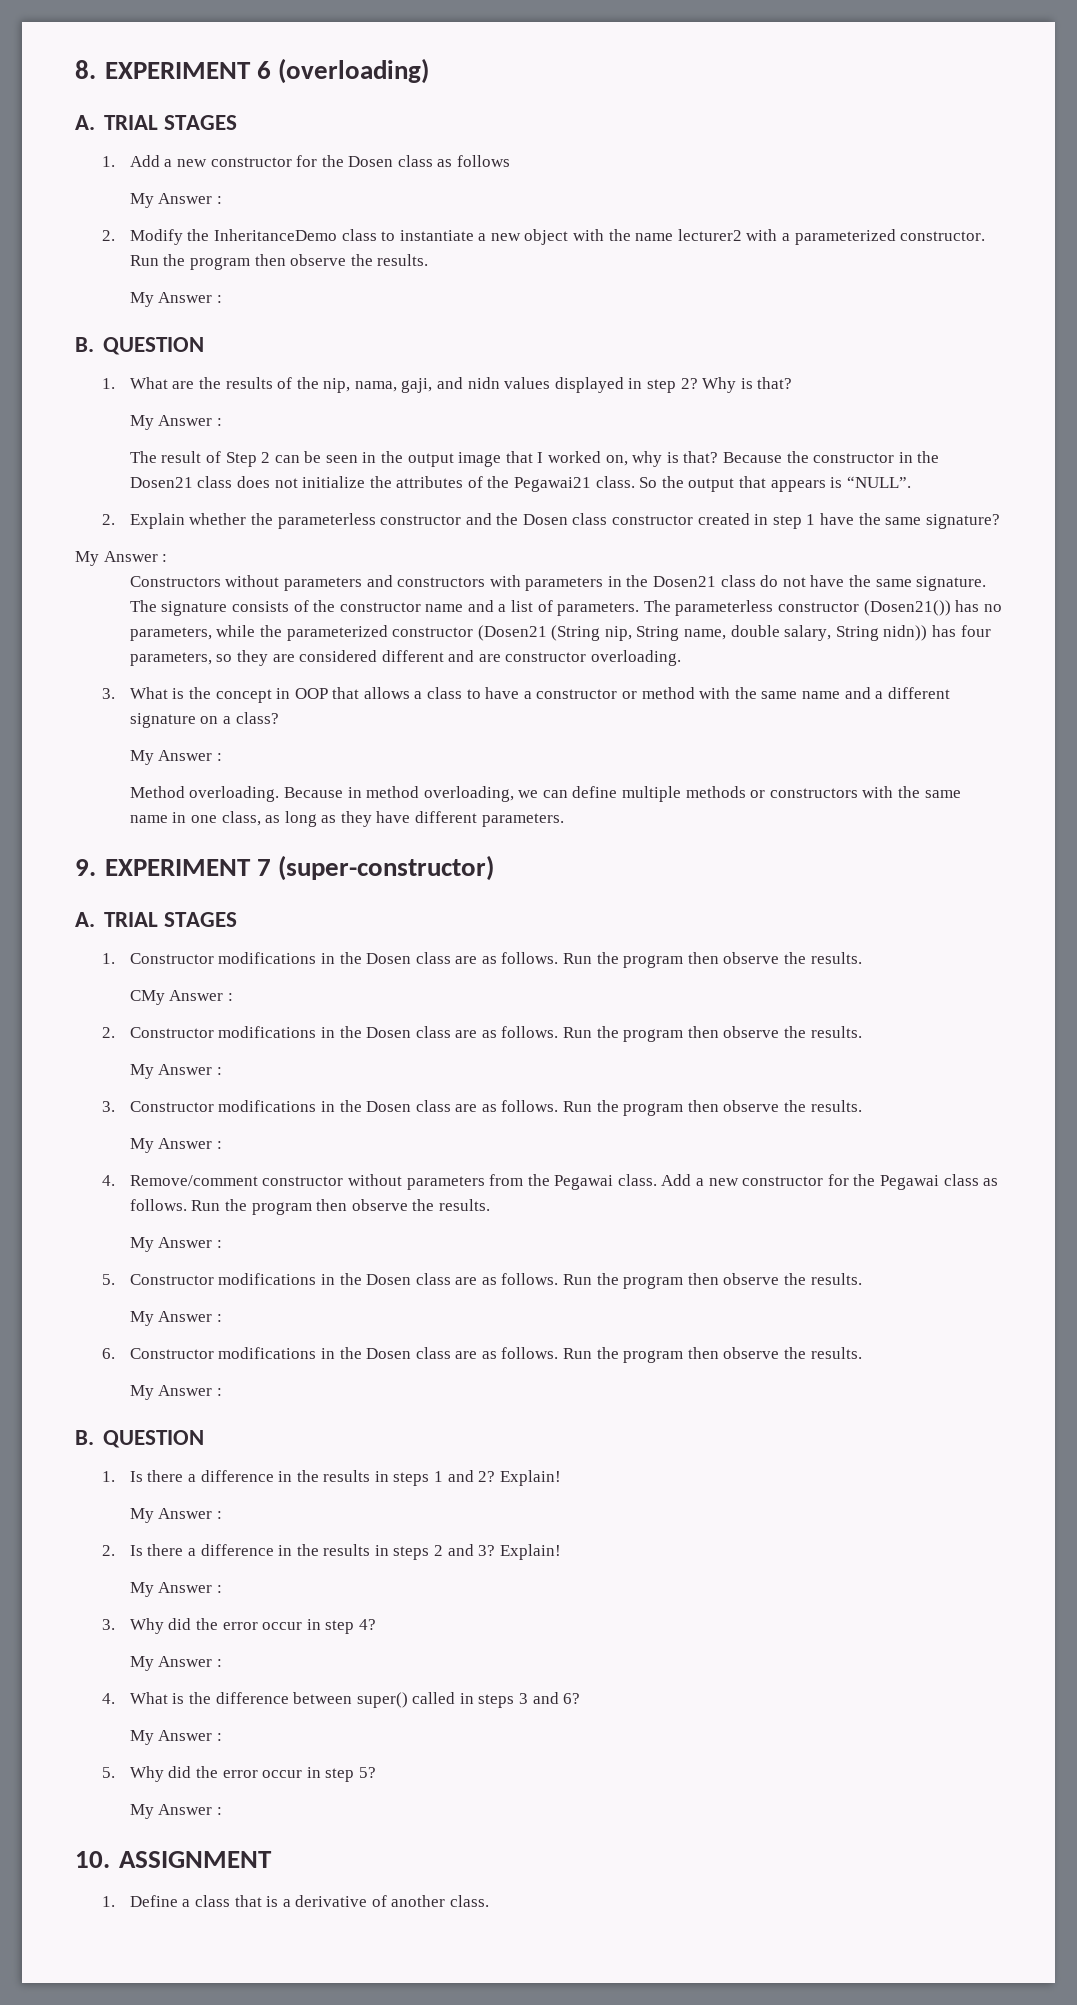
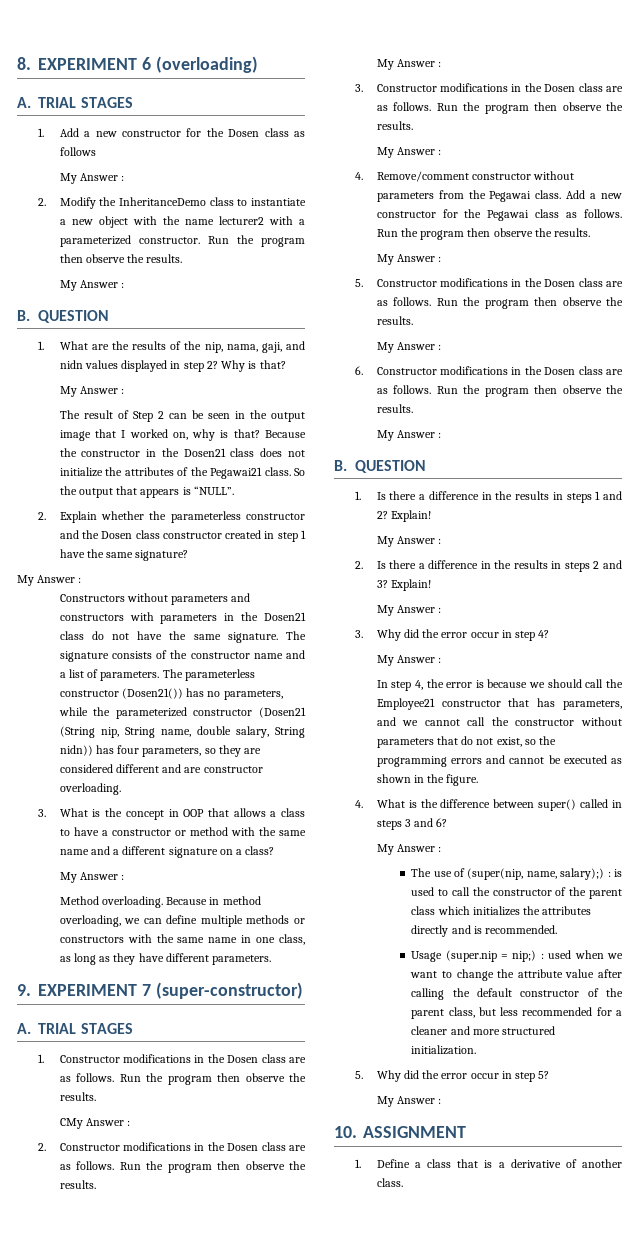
+ In step 4, the error is because we should call the Employee21 constructor that has parameters, and we cannot call the constructor without parameters that do not exist, so the programming errors and cannot be executed as shown in the figure.
+ The use of (super(nip, name, salary);) : is used to call the constructor of the parent class which initializes the attributes directly and is recommended.
+ Usage (super.nip = nip;) : used when we want to change the attribute value after calling the default constructor of the parent class, but less recommended for a cleaner and more structured initialization.

